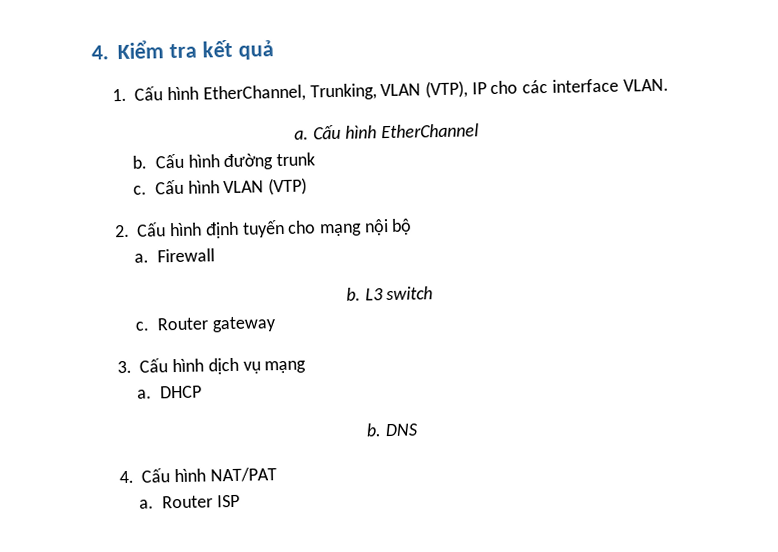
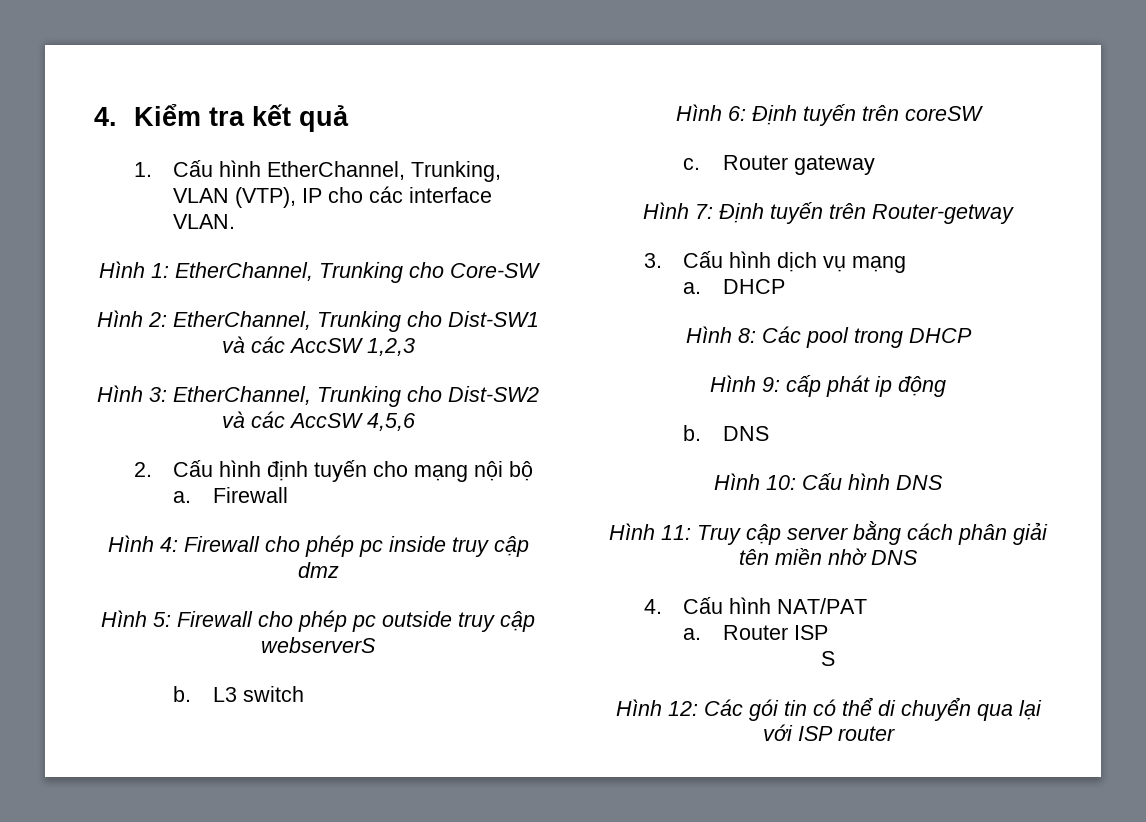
- a. Cấu hình EtherChannel
- b. Cấu hình đường trunk
- c. Cấu hình VLAN (VTP)
+ Hình 1: EtherChannel, Trunking cho Core-SW
+ Hình 2: EtherChannel, Trunking cho Dist-SW1 và các AccSW 1,2,3
+ Hình 3: EtherChannel, Trunking cho Dist-SW2 và các AccSW 4,5,6
+ Hình 4: Firewall cho phép pc inside truy cập dmz
+ Hình 5: Firewall cho phép pc outside truy cập webserverS
  b. L3 switch
+ Hình 6: Định tuyến trên coreSW
  c. Router gateway
+ Hình 7: Định tuyến trên Router-getway
+ Hình 8: Các pool trong DHCP
+ Hình 9: cấp phát ip động
  b. DNS
+ Hình 10: Cấu hình DNS
+ Hình 11: Truy cập server bằng cách phân giải tên miền nhờ DNS
+ S
+ Hình 12: Các gói tin có thể di chuyển qua lại với ISP router

